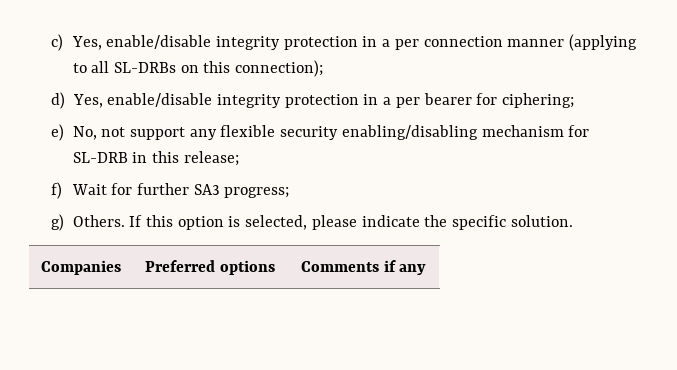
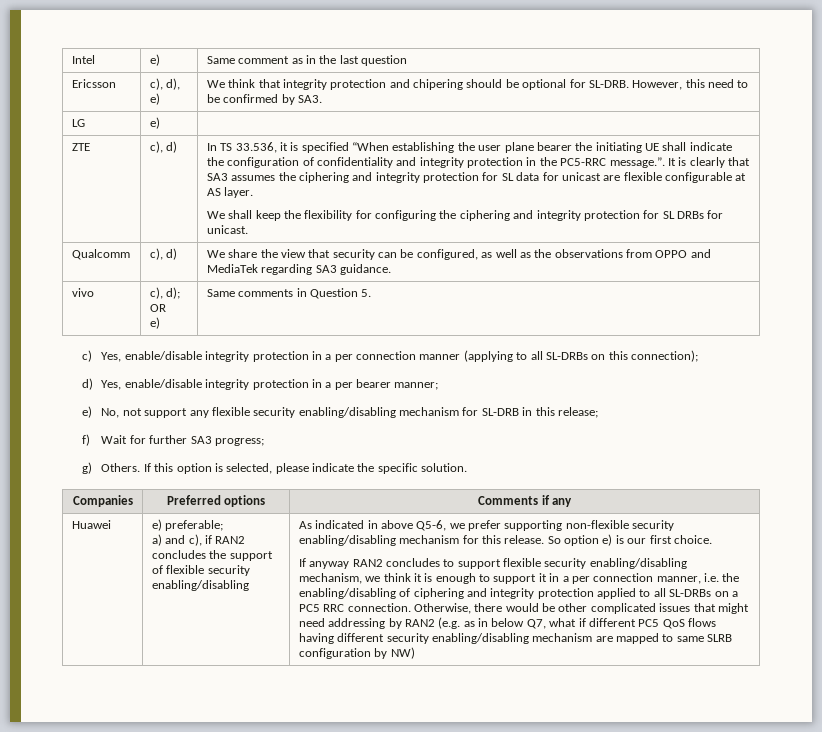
+ Intel | e) | Same comment as in the last question
+ Ericsson | c), d), e) | We think that integrity protection and chipering should be optional for SL-DRB. However, this need to be confirmed by SA3.
+ LG | e) |
+ ZTE | c), d) | In TS 33.536, it is specified “When establishing the user plane bearer the initiating UE shall indicate the configuration of confidentiality and integrity protection in the PC5-RRC message.”. It is clearly that SA3 assumes the ciphering and integrity protection for SL data for unicast are flexible configurable at AS layer.
+ We shall keep the flexibility for configuring the ciphering and integrity protection for SL DRBs for unicast.
+ Qualcomm | c), d) | We share the view that security can be configured, as well as the observations from OPPO and MediaTek regarding SA3 guidance.
+ vivo | c), d); OR
+ e) | Same comments in Question 5.
- d) Yes, enable/disable integrity protection in a per bearer for ciphering;
+ d) Yes, enable/disable integrity protection in a per bearer manner;
+ Huawei | e) preferable;
+ a) and c), if RAN2 concludes the support of flexible security enabling/disabling | As indicated in above Q5-6, we prefer supporting non-flexible security enabling/disabling mechanism for this release. So option e) is our first choice.
+ If anyway RAN2 concludes to support flexible security enabling/disabling mechanism, we think it is enough to support it in a per connection manner, i.e. the enabling/disabling of ciphering and integrity protection applied to all SL-DRBs on a PC5 RRC connection. Otherwise, there would be other complicated issues that might need addressing by RAN2 (e.g. as in below Q7, what if different PC5 QoS flows having different security enabling/disabling mechanism are mapped to same SLRB configuration by NW)

